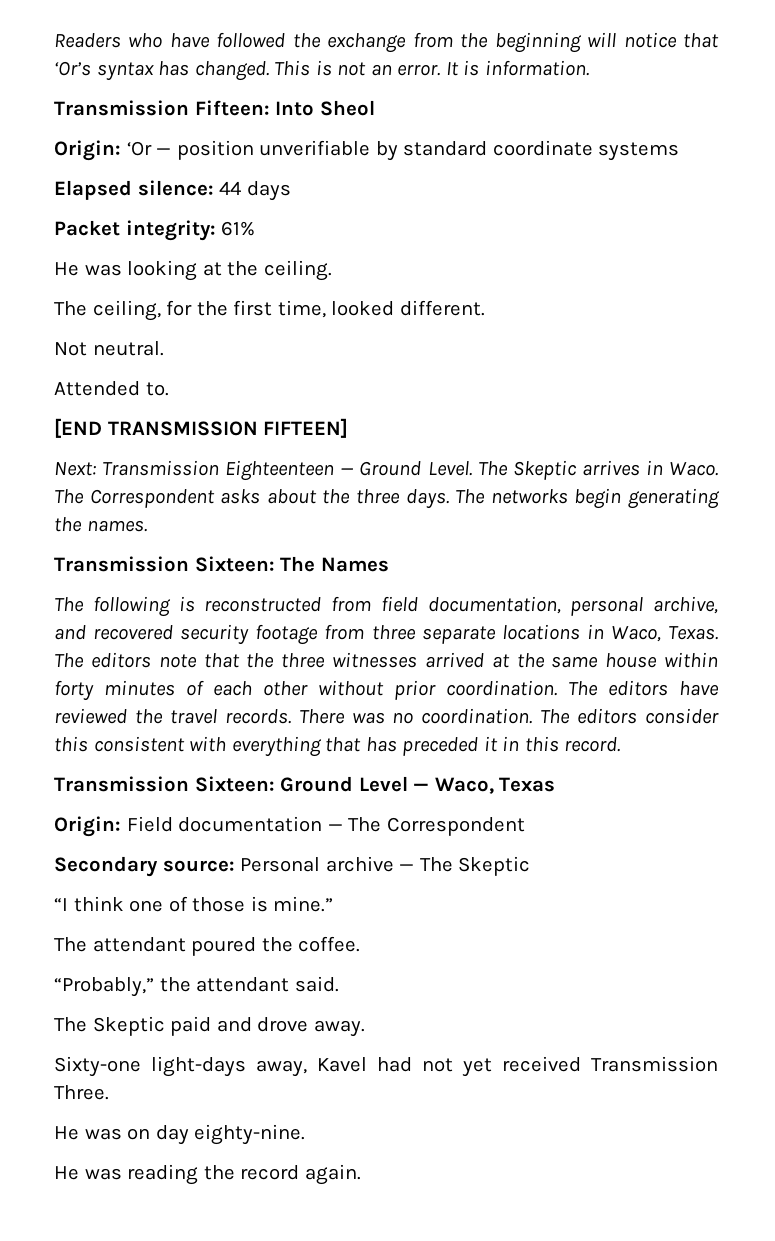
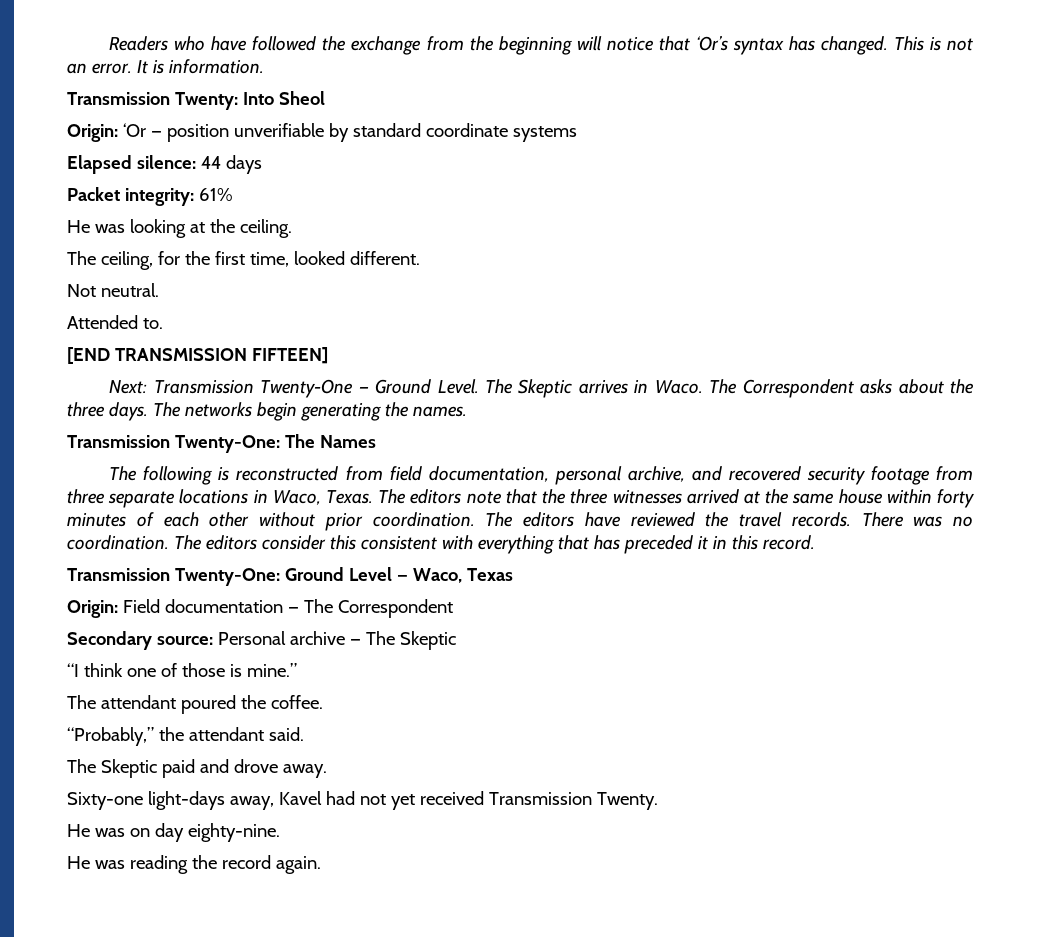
- Transmission Fifteen: Into Sheol
+ Transmission Twenty: Into Sheol
- Next: Transmission Eighteenteen — Ground Level.
+ Next: Transmission Twenty-One — Ground Level.
- Transmission Sixteen: The Names
+ Transmission Twenty-One: The Names
- Transmission Sixteen: Ground Level — Waco, Texas
+ Transmission Twenty-One: Ground Level — Waco, Texas
- Sixty-one light-days away, Kavel had not yet received Transmission Three.
+ Sixty-one light-days away, Kavel had not yet received Transmission Twenty.

